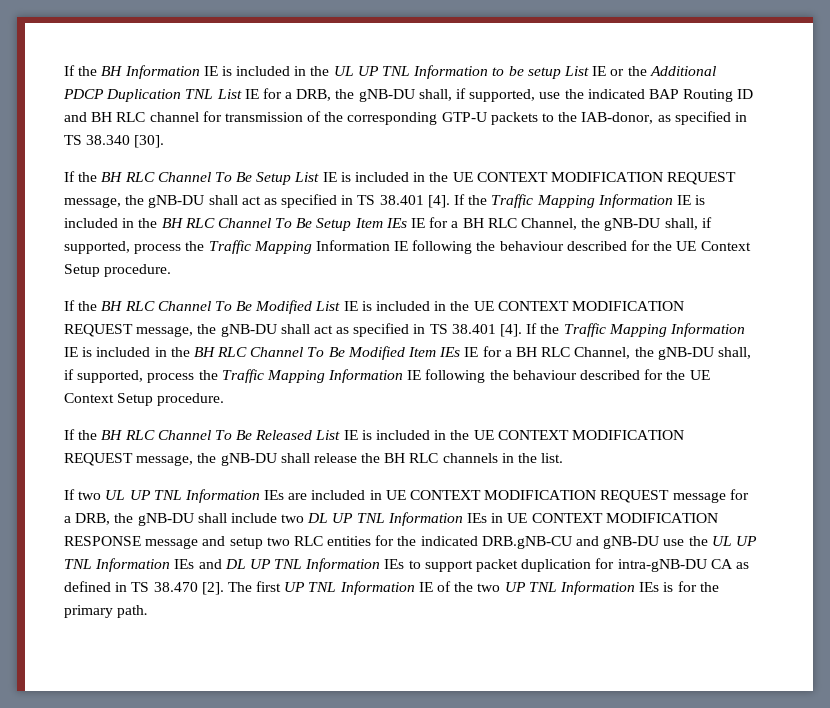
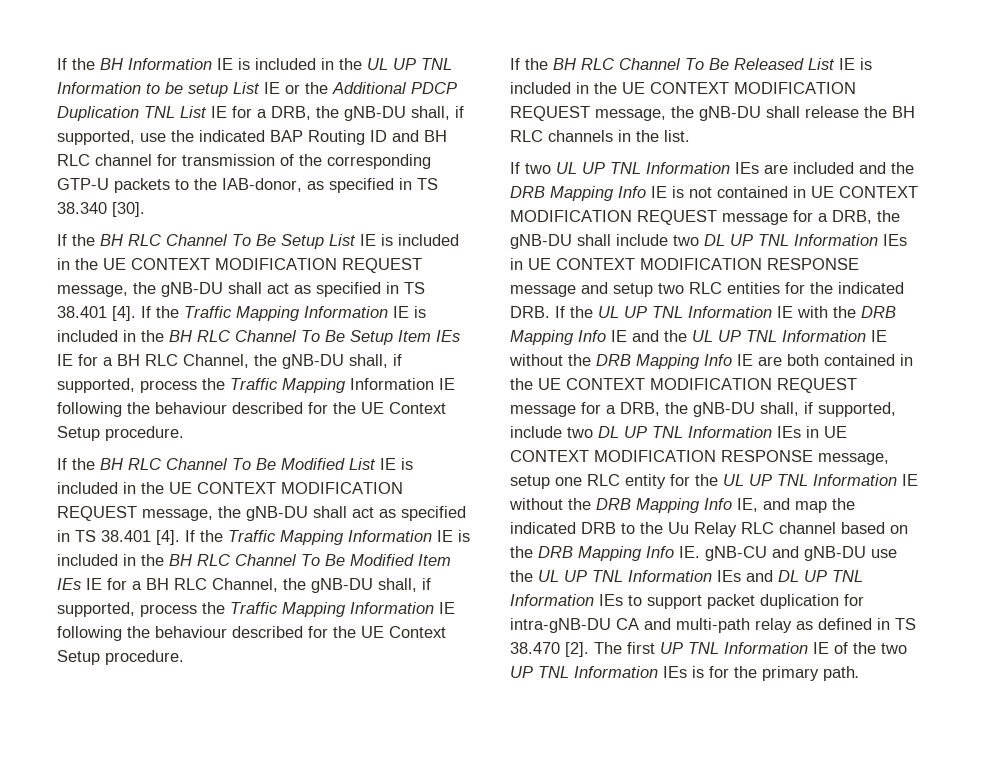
- If two UL UP TNL Information IEs are included in UE CONTEXT MODIFICATION REQUEST message for a DRB, the gNB-DU shall include two DL UP TNL Information IEs in UE CONTEXT MODIFICATION RESPONSE message and setup two RLC entities for the indicated DRB.gNB-CU and gNB-DU use the UL UP TNL Information IEs and DL UP TNL Information IEs to support packet duplication for intra-gNB-DU CA as defined in TS 38.470 [2].
+ If two UL UP TNL Information IEs are included and the DRB Mapping Info IE is not contained in UE CONTEXT MODIFICATION REQUEST message for a DRB, the gNB-DU shall include two DL UP TNL Information IEs in UE CONTEXT MODIFICATION RESPONSE message and setup two RLC entities for the indicated DRB. If the UL UP TNL Information IE with the DRB Mapping Info IE and the UL UP TNL Information IE without the DRB Mapping Info IE are both contained in the UE CONTEXT MODIFICATION REQUEST message for a DRB, the gNB-DU shall, if supported, include two DL UP TNL Information IEs in UE CONTEXT MODIFICATION RESPONSE message, setup one RLC entity for the UL UP TNL Information IE without the DRB Mapping Info IE, and map the indicated DRB to the Uu Relay RLC channel based on the DRB Mapping Info IE. gNB-CU and gNB-DU use the UL UP TNL Information IEs and DL UP TNL Information IEs to support packet duplication for intra-gNB-DU CA and multi-path relay as defined in TS 38.470 [2].

